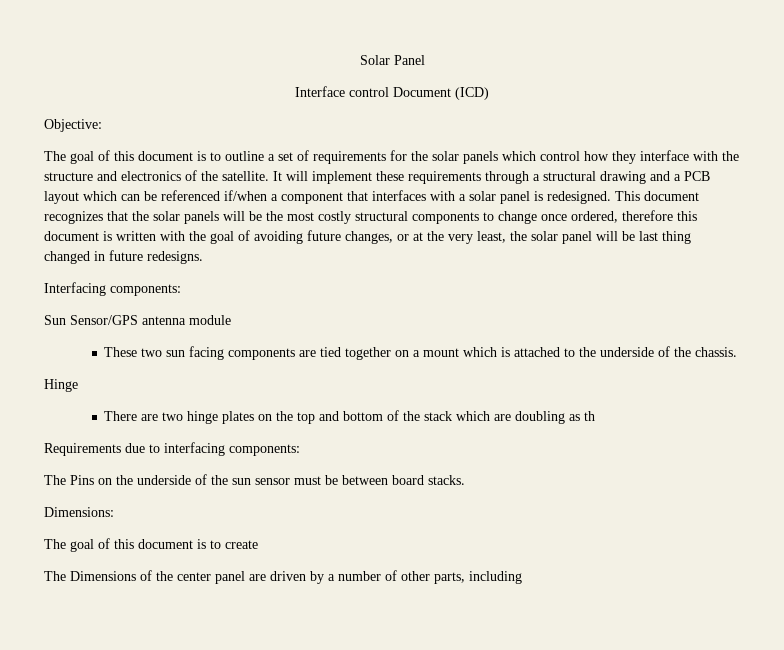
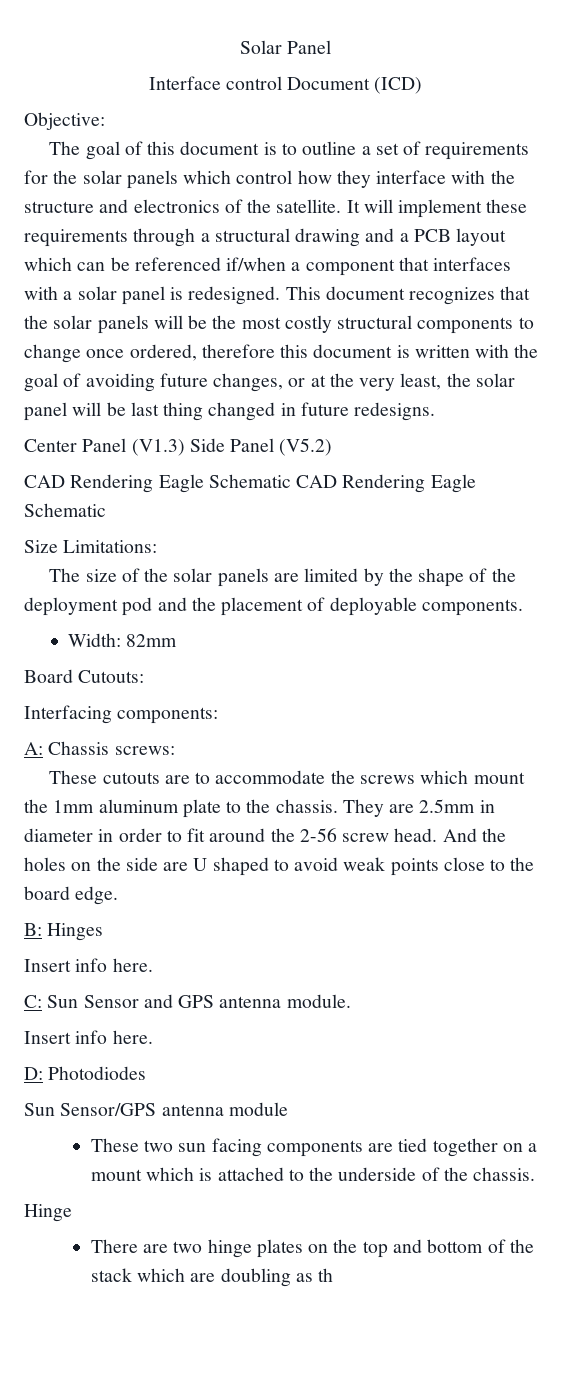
+ Center Panel (V1.3) Side Panel (V5.2)
+ CAD Rendering Eagle Schematic CAD Rendering Eagle Schematic
+ Size Limitations:
+ The size of the solar panels are limited by the shape of the deployment pod and the placement of deployable components.
+ Width: 82mm
+ Board Cutouts:
  Interfacing components:
+ A: Chassis screws:
+ These cutouts are to accommodate the screws which mount the 1mm aluminum plate to the chassis. They are 2.5mm in diameter in order to fit around the 2-56 screw head. And the holes on the side are U shaped to avoid weak points close to the board edge.
+ B: Hinges
+ Insert info here.
+ C: Sun Sensor and GPS antenna module.
+ Insert info here.
+ D: Photodiodes
- Requirements due to interfacing components:
- The Pins on the underside of the sun sensor must be between board stacks.
- Dimensions:
- The goal of this document is to create
- The Dimensions of the center panel are driven by a number of other parts, including

